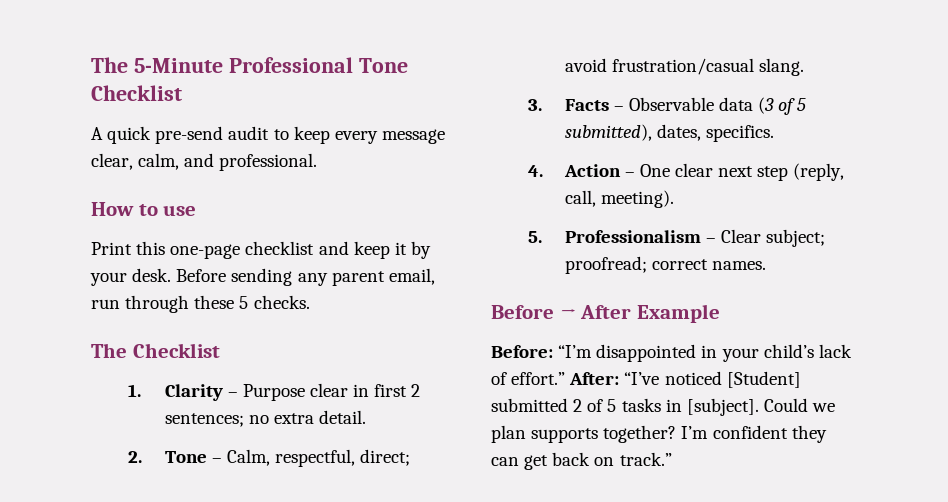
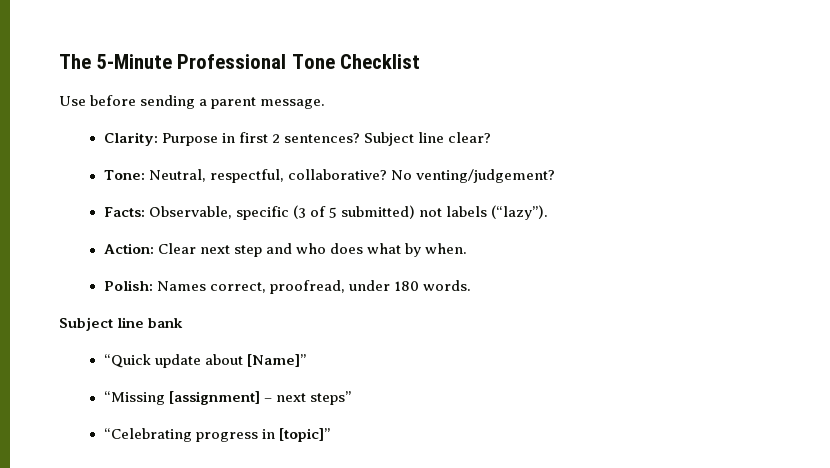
- A quick pre-send audit to keep every message clear, calm, and professional.
- How to use
- Print this one-page checklist and keep it by your desk. Before sending any parent email, run through these 5 checks.
- The Checklist
- 1. Clarity – Purpose clear in first 2 sentences; no extra detail.
- 2. Tone – Calm, respectful, direct; avoid frustration/casual slang.
- 3. Facts – Observable data (3 of 5 submitted), dates, specifics.
- 4. Action – One clear next step (reply, call, meeting).
- 5. Professionalism – Clear subject; proofread; correct names.
- Before → After Example
- Before: “I’m disappointed in your child’s lack of effort.” After: “I’ve noticed [Student] submitted 2 of 5 tasks in [subject]. Could we plan supports together? I’m confident they can get back on track.”
+ Use before sending a parent message.
+ Clarity: Purpose in first 2 sentences? Subject line clear?
+ Tone: Neutral, respectful, collaborative? No venting/judgement?
+ Facts: Observable, specific (3 of 5 submitted) not labels (“lazy”).
+ Action: Clear next step and who does what by when.
+ Polish: Names correct, proofread, under 180 words.
+ Subject line bank
+ “Quick update about [Name]”
+ “Missing [assignment] – next steps”
+ “Celebrating progress in [topic]”

